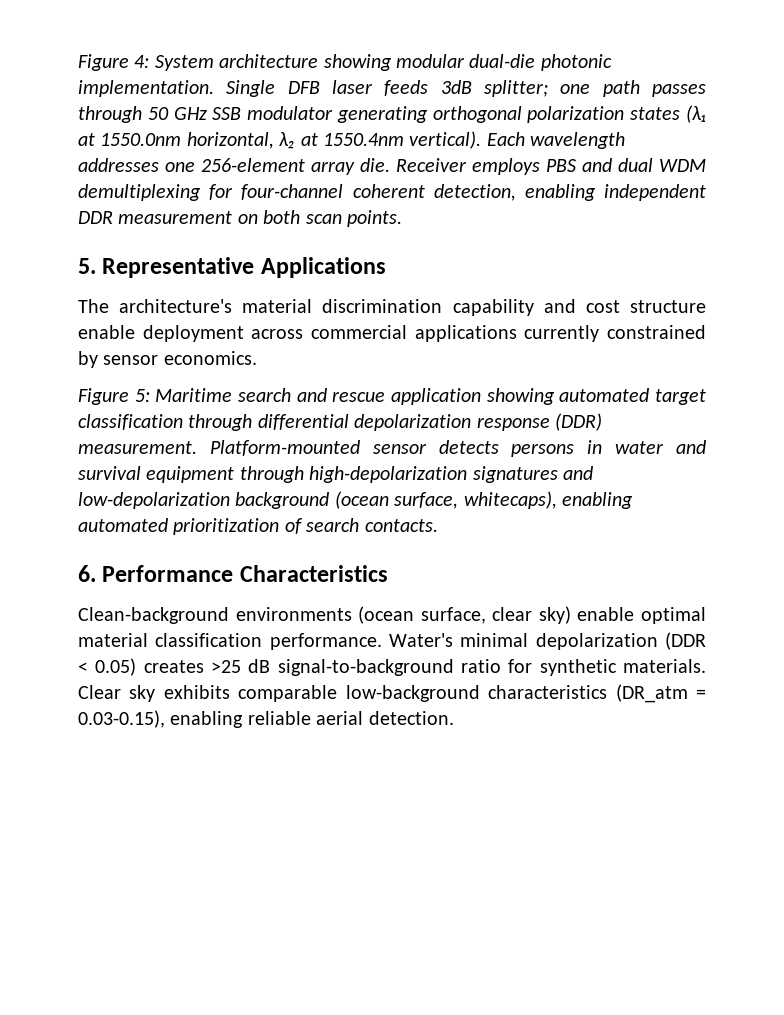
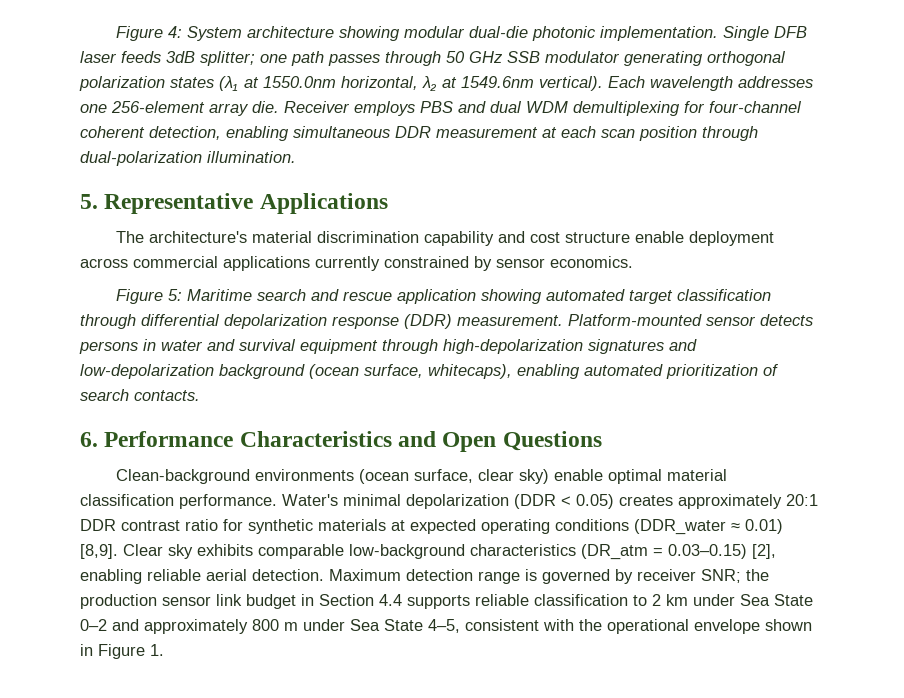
- Single DFB laser feeds 3dB splitter; one path passes through 50 GHz SSB modulator generating orthogonal polarization states (λ₁ at 1550.0nm horizontal, λ₂ at 1550.4nm vertical).
+ Single DFB laser feeds 3dB splitter; one path passes through 50 GHz SSB modulator generating orthogonal polarization states (λ₁ at 1550.0nm horizontal, λ₂ at 1549.6nm vertical).
- Receiver employs PBS and dual WDM demultiplexing for four-channel coherent detection, enabling independent DDR measurement on both scan points.
+ Receiver employs PBS and dual WDM demultiplexing for four-channel coherent detection, enabling simultaneous DDR measurement at each scan position through dual-polarization illumination.
- 6. Performance Characteristics
+ 6. Performance Characteristics and Open Questions
- Water's minimal depolarization (DDR < 0.05) creates >25 dB signal-to-background ratio for synthetic materials.
+ Water's minimal depolarization (DDR < 0.05) creates approximately 20:1 DDR contrast ratio for synthetic materials at expected operating conditions (DDR_water ≈ 0.01) [8,9].
- Clear sky exhibits comparable low-background characteristics (DR_atm = 0.03-0.15), enabling reliable aerial detection.
+ Clear sky exhibits comparable low-background characteristics (DR_atm = 0.03–0.15) [2], enabling reliable aerial detection.
+ Maximum detection range is governed by receiver SNR; the production sensor link budget in Section 4.4 supports reliable classification to 2 km under Sea State 0–2 and approximately 800 m under Sea State 4–5, consistent with the operational envelope shown in Figure 1.

